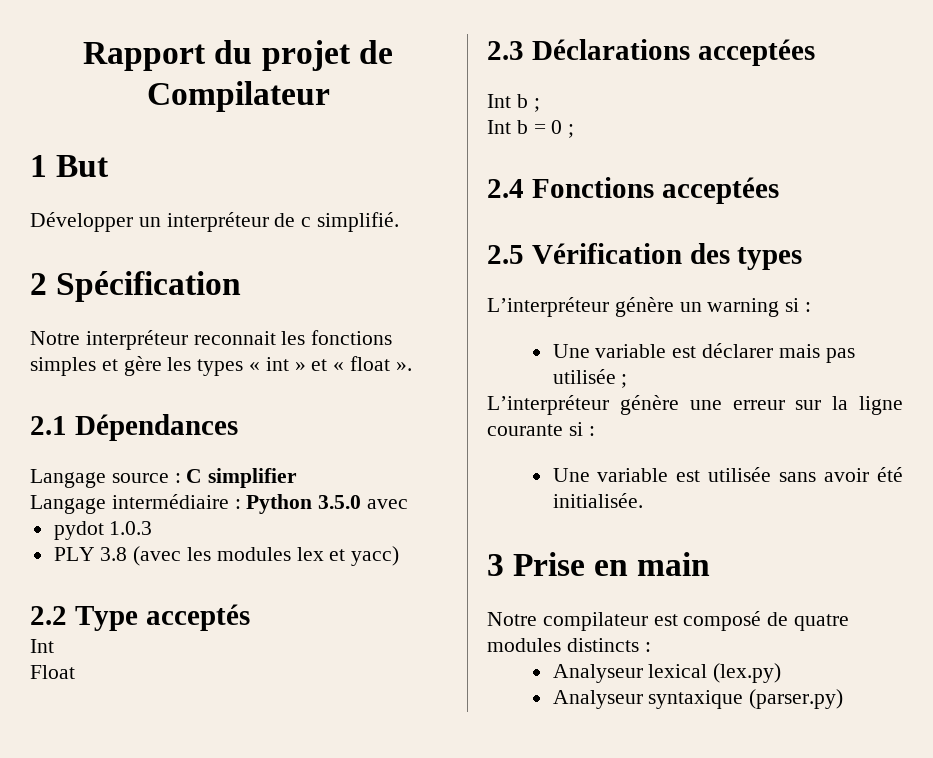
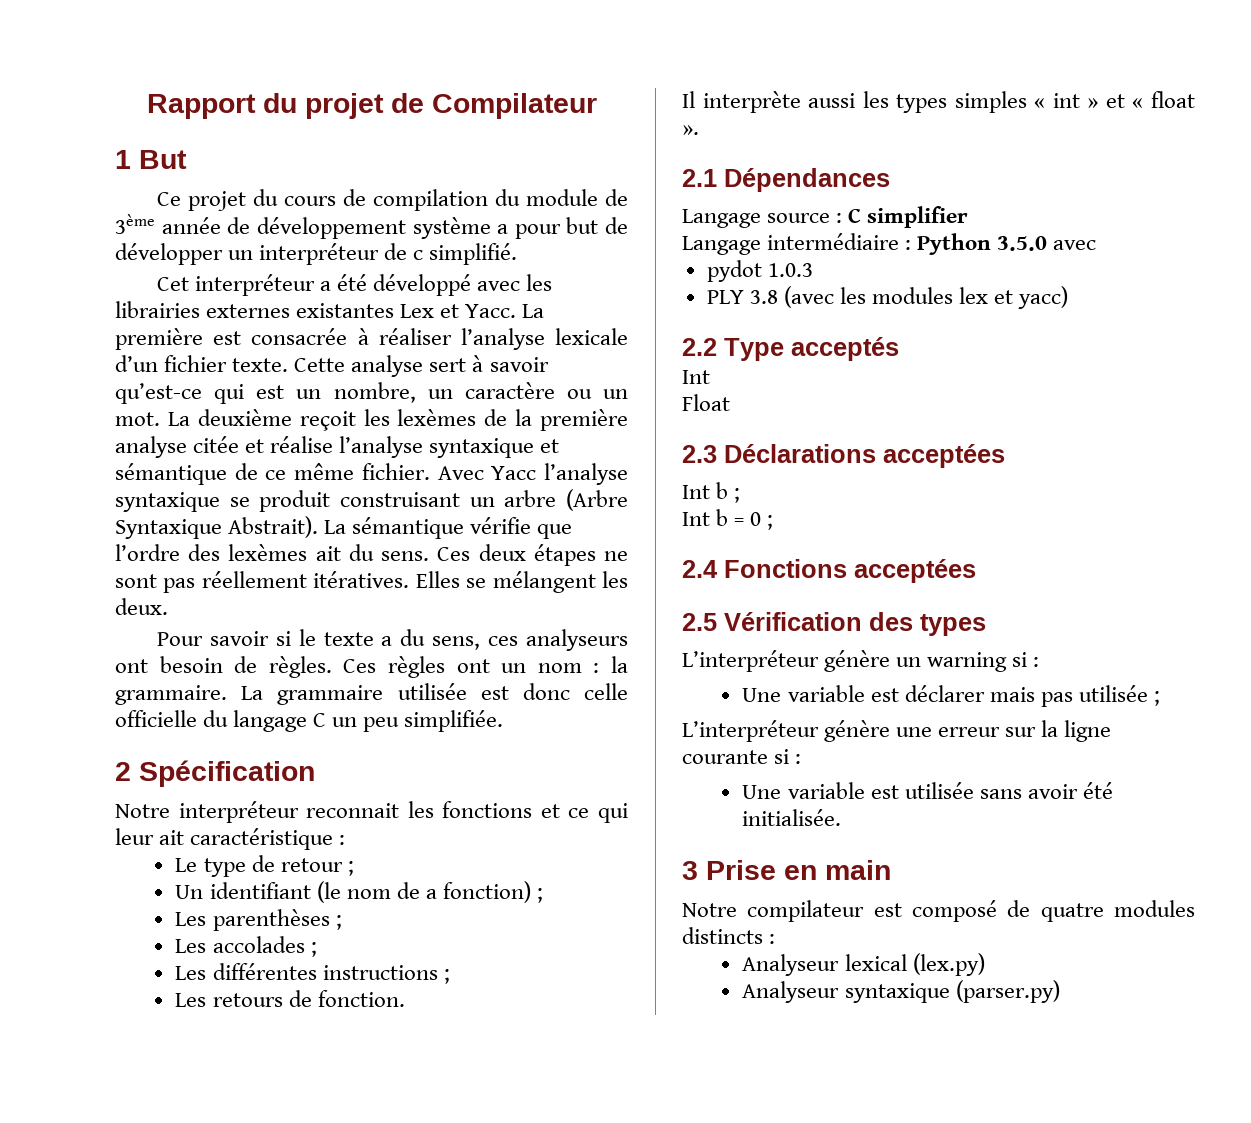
- Développer un interpréteur de c simplifié.
+ Ce projet du cours de compilation du module de 3ème année de développement système a pour but de développer un interpréteur de c simplifié.
+ Cet interpréteur a été développé avec les librairies externes existantes Lex et Yacc. La première est consacrée à réaliser l’analyse lexicale d’un fichier texte. Cette analyse sert à savoir qu’est-ce qui est un nombre, un caractère ou un mot. La deuxième reçoit les lexèmes de la première analyse citée et réalise l’analyse syntaxique et sémantique de ce même fichier. Avec Yacc l’analyse syntaxique se produit construisant un arbre (Arbre Syntaxique Abstrait). La sémantique vérifie que l’ordre des lexèmes ait du sens. Ces deux étapes ne sont pas réellement itératives. Elles se mélangent les deux.
+ Pour savoir si le texte a du sens, ces analyseurs ont besoin de règles. Ces règles ont un nom : la grammaire. La grammaire utilisée est donc celle officielle du langage C un peu simplifiée.
- Notre interpréteur reconnait les fonctions simples et gère les types « int » et « float ».
+ Notre interpréteur reconnait les fonctions et ce qui leur ait caractéristique :
+ Le type de retour ;
+ Un identifiant (le nom de a fonction) ;
+ Les parenthèses ;
+ Les accolades ;
+ Les différentes instructions ;
+ Les retours de fonction.
+ Il interprète aussi les types simples « int » et « float ».

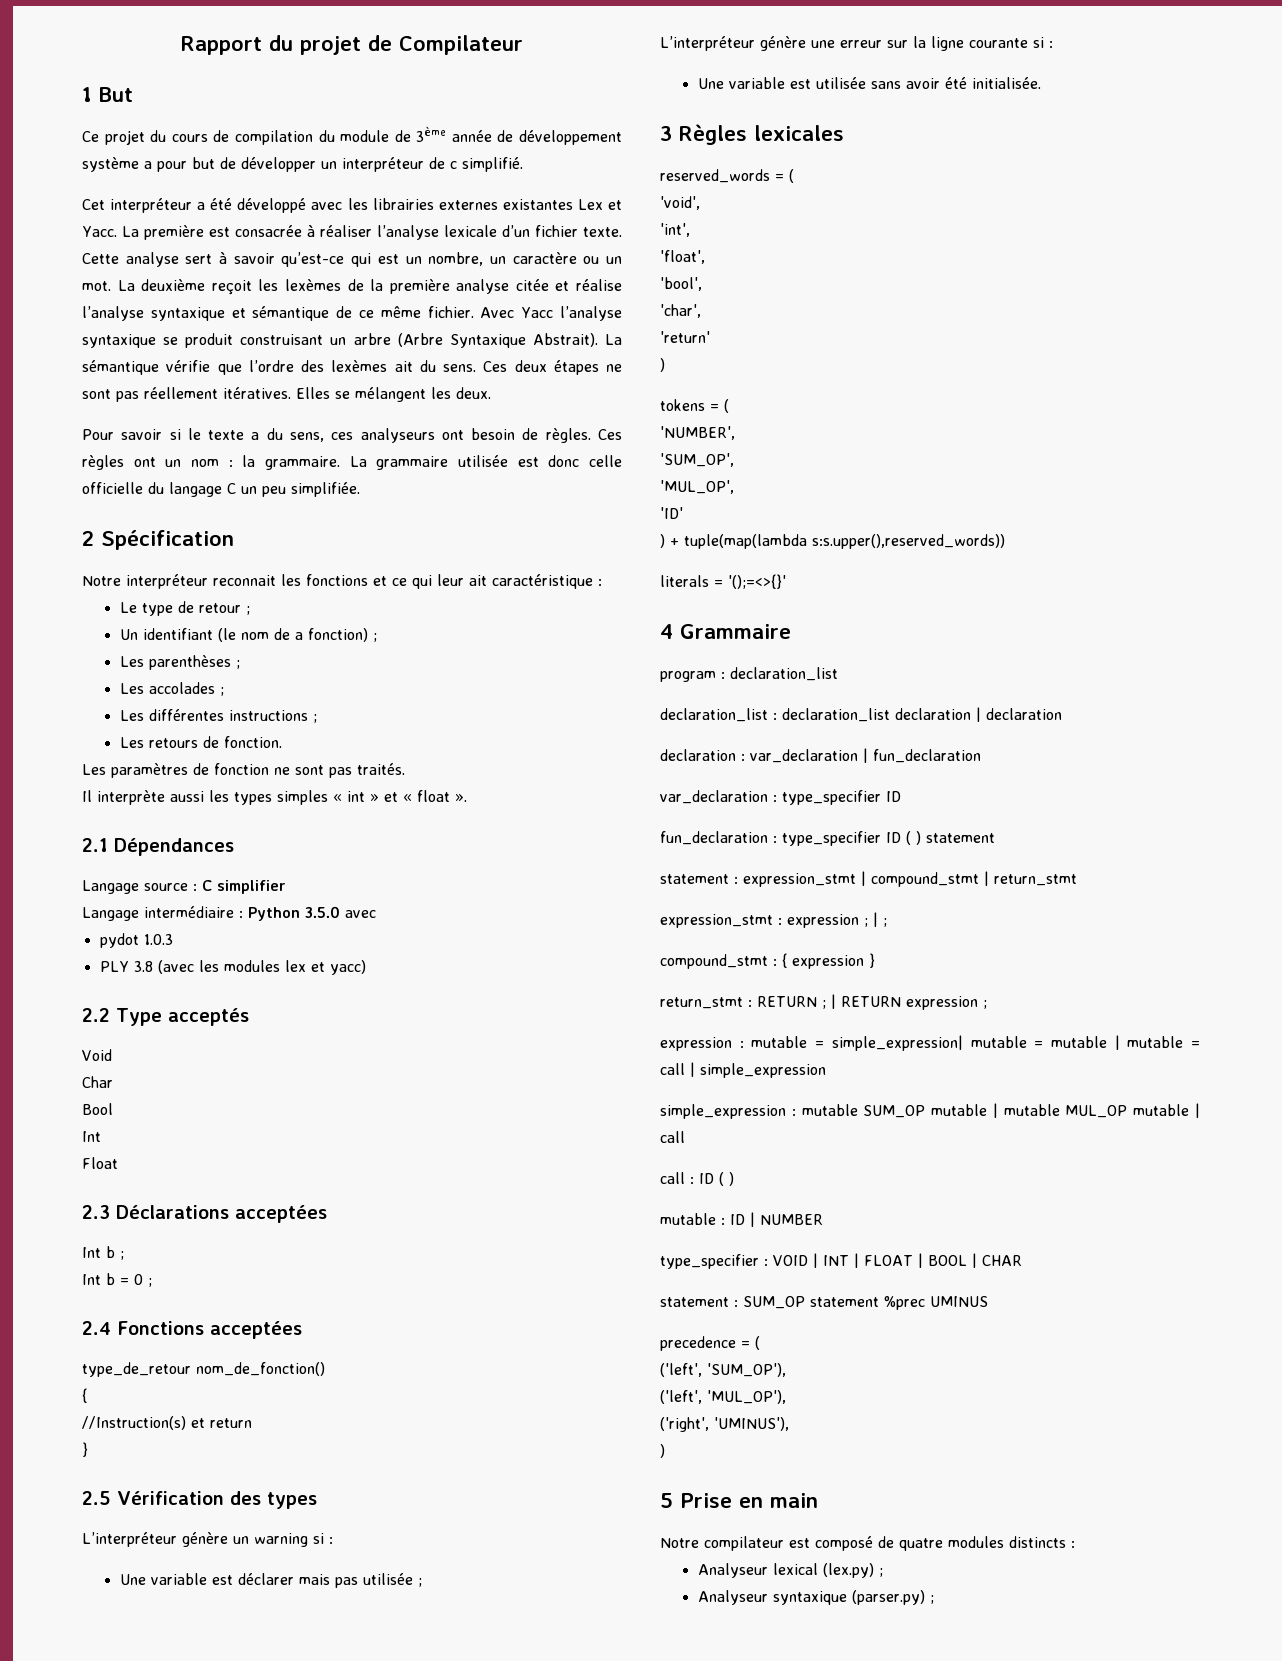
+ Les paramètres de fonction ne sont pas traités.
+ Void
+ Char
+ Bool
+ type_de_retour nom_de_fonction()
+ {
+ //Instruction(s) et return
+ }
- 3 Prise en main
+ 3 Règles lexicales
+ reserved_words = (
+ 'void',
+ 'int',
+ 'float',
+ 'bool',
+ 'char',
+ 'return'
+ )
+ tokens = (
+ 'NUMBER',
+ 'SUM_OP',
+ 'MUL_OP',
+ 'ID'
+ ) + tuple(map(lambda s:s.upper(),reserved_words))
+ literals = '();=<>{}'
+ 4 Grammaire
+ program : declaration_list
+ declaration_list : declaration_list declaration | declaration
+ declaration : var_declaration | fun_declaration
+ var_declaration : type_specifier ID
+ fun_declaration : type_specifier ID ( ) statement
+ statement : expression_stmt | compound_stmt | return_stmt
+ expression_stmt : expression ; | ;
+ compound_stmt : { expression }
+ return_stmt : RETURN ; | RETURN expression ;
+ expression : mutable = simple_expression| mutable = mutable | mutable = call | simple_expression
+ simple_expression : mutable SUM_OP mutable | mutable MUL_OP mutable | call
+ call : ID ( )
+ mutable : ID | NUMBER
+ type_specifier : VOID | INT | FLOAT | BOOL | CHAR
+ statement : SUM_OP statement %prec UMINUS
+ precedence = (
+ ('left', 'SUM_OP'),
+ ('left', 'MUL_OP'),
+ ('right', 'UMINUS'),
+ )
+ 5 Prise en main
- Analyseur lexical (lex.py)
+ Analyseur lexical (lex.py) ;
- Analyseur syntaxique (parser.py)
+ Analyseur syntaxique (parser.py) ;

